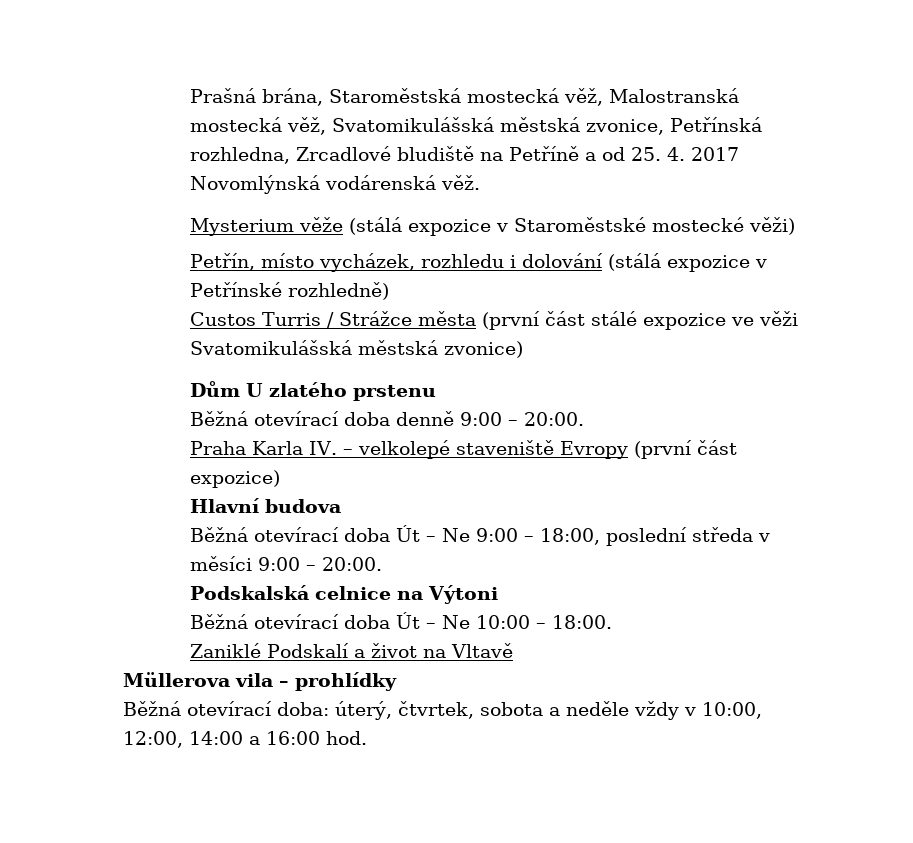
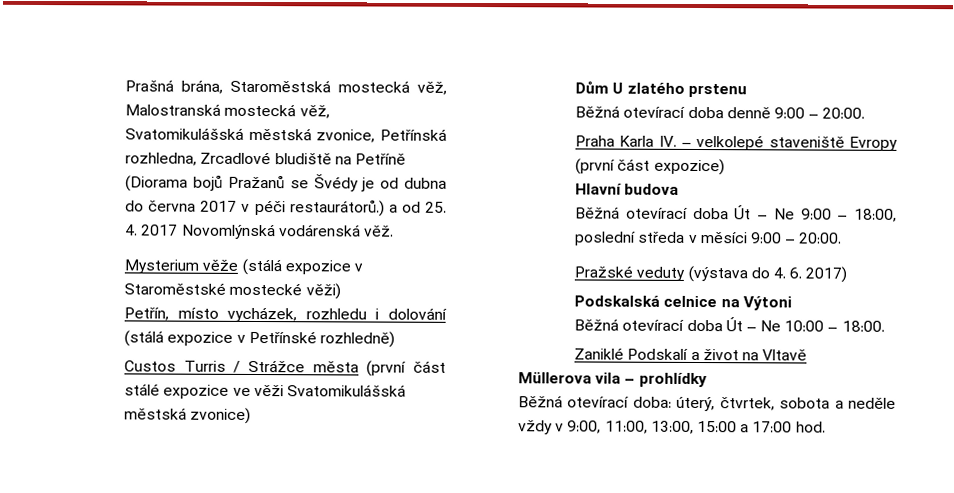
- Prašná brána, Staroměstská mostecká věž, Malostranská mostecká věž, Svatomikulášská městská zvonice, Petřínská rozhledna, Zrcadlové bludiště na Petříně a od 25. 4. 2017 Novomlýnská vodárenská věž.
+ Prašná brána, Staroměstská mostecká věž, Malostranská mostecká věž, Svatomikulášská městská zvonice, Petřínská rozhledna, Zrcadlové bludiště na Petříně (Diorama bojů Pražanů se Švédy je od dubna do června 2017 v péči restaurátorů.) a od 25. 4. 2017 Novomlýnská vodárenská věž.
+ Pražské veduty (výstava do 4. 6. 2017)
- Běžná otevírací doba: úterý, čtvrtek, sobota a neděle vždy v 10:00, 12:00, 14:00 a 16:00 hod.
+ Běžná otevírací doba: úterý, čtvrtek, sobota a neděle vždy v 9:00, 11:00, 13:00, 15:00 a 17:00 hod.

